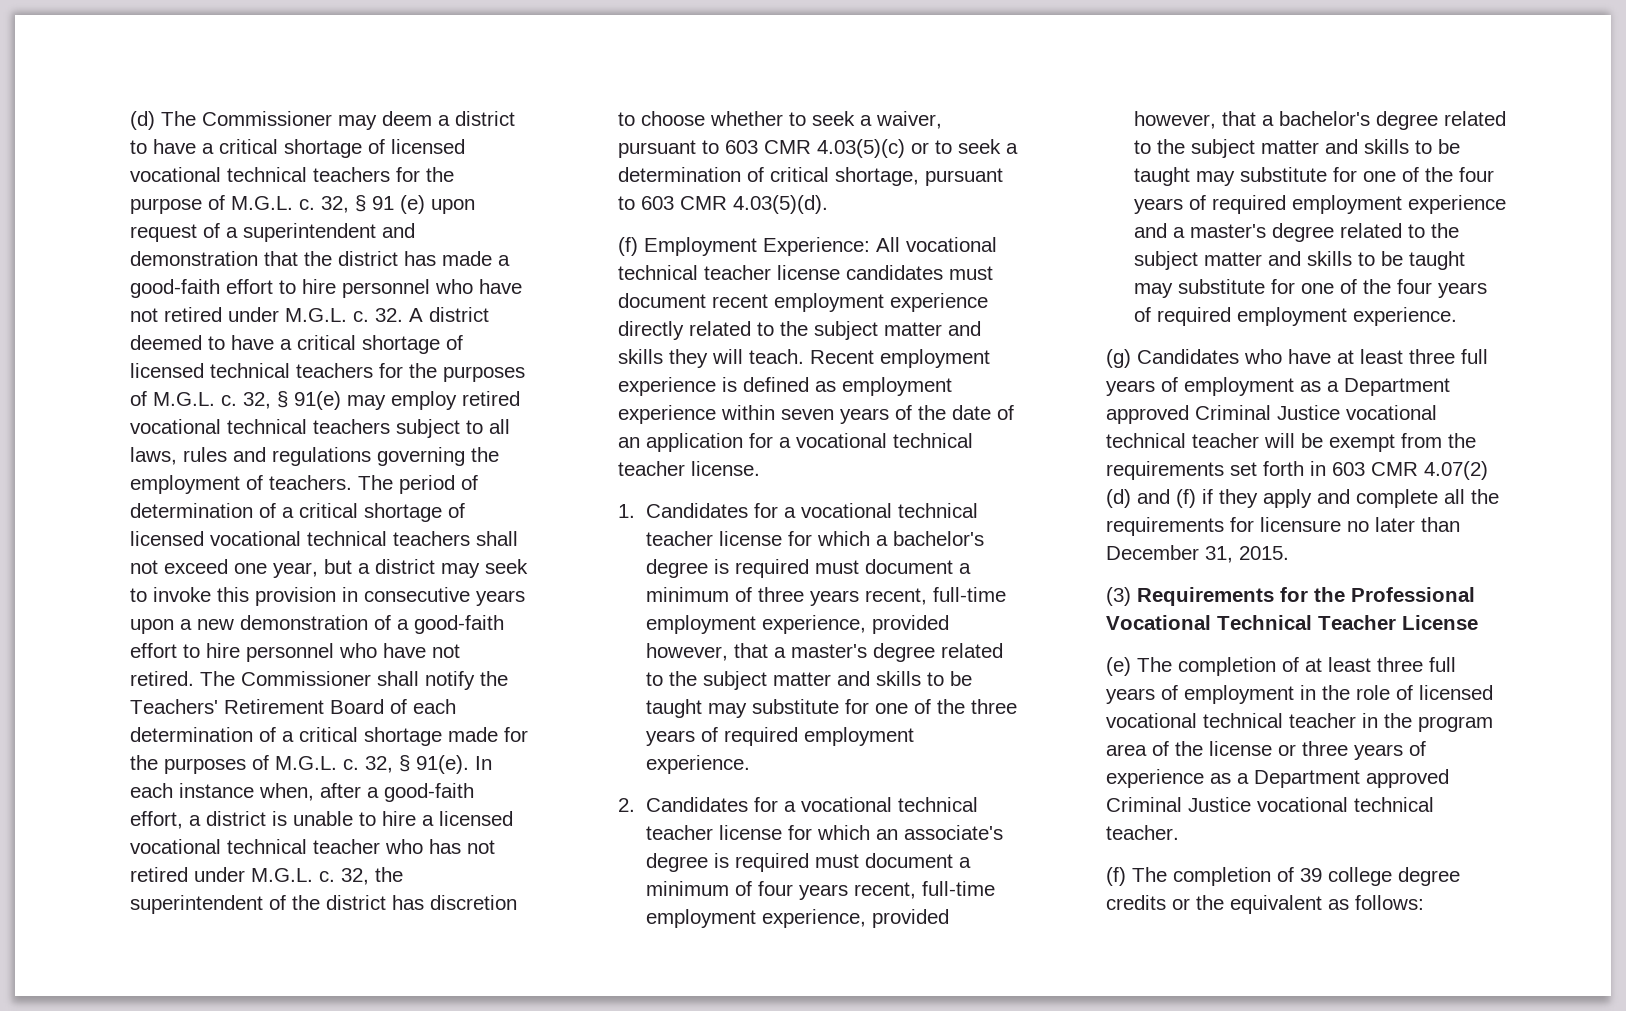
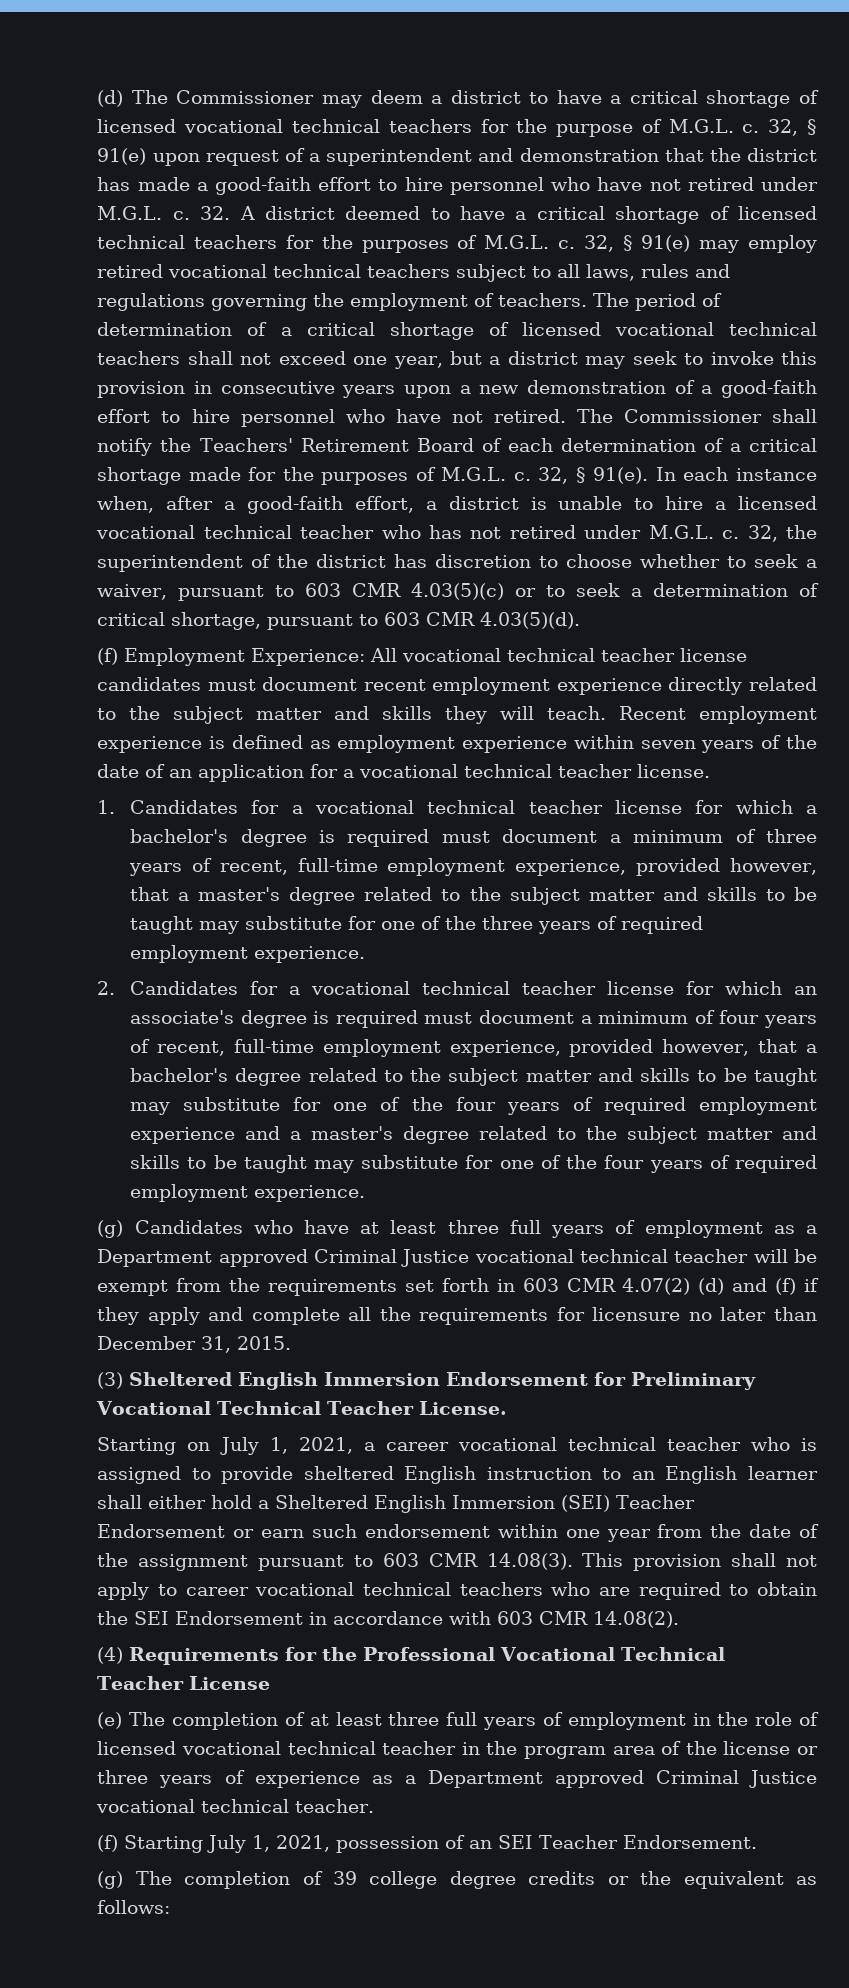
- 32, § 91 (e) upon request of a superintendent and demonstration that the district has made a good-faith effort to hire personnel who have not retired under M.G.L. c.
+ 32, § 91(e) upon request of a superintendent and demonstration that the district has made a good-faith effort to hire personnel who have not retired under M.G.L. c.
- 1. Candidates for a vocational technical teacher license for which a bachelor's degree is required must document a minimum of three years recent, full-time employment experience, provided however, that a master's degree related to the subject matter and skills to be taught may substitute for one of the three years of required employment experience.
+ 1. Candidates for a vocational technical teacher license for which a bachelor's degree is required must document a minimum of three years of recent, full-time employment experience, provided however, that a master's degree related to the subject matter and skills to be taught may substitute for one of the three years of required employment experience.
- 2. Candidates for a vocational technical teacher license for which an associate's degree is required must document a minimum of four years recent, full-time employment experience, provided however, that a bachelor's degree related to the subject matter and skills to be taught may substitute for one of the four years of required employment experience and a master's degree related to the subject matter and skills to be taught may substitute for one of the four years of required employment experience.
+ 2. Candidates for a vocational technical teacher license for which an associate's degree is required must document a minimum of four years of recent, full-time employment experience, provided however, that a bachelor's degree related to the subject matter and skills to be taught may substitute for one of the four years of required employment experience and a master's degree related to the subject matter and skills to be taught may substitute for one of the four years of required employment experience.
- (3) Requirements for the Professional Vocational Technical Teacher License
+ (3) Sheltered English Immersion Endorsement for Preliminary Vocational Technical Teacher License.
+ Starting on July 1, 2021, a career vocational technical teacher who is assigned to provide sheltered English instruction to an English learner shall either hold a Sheltered English Immersion (SEI) Teacher Endorsement or earn such endorsement within one year from the date of the assignment pursuant to 603 CMR 14.08(3). This provision shall not apply to career vocational technical teachers who are required to obtain the SEI Endorsement in accordance with 603 CMR 14.08(2).
+ (4) Requirements for the Professional Vocational Technical Teacher License
- (f) The completion of 39 college degree credits or the equivalent as follows:
+ (f) Starting July 1, 2021, possession of an SEI Teacher Endorsement.
+ (g) The completion of 39 college degree credits or the equivalent as follows:

